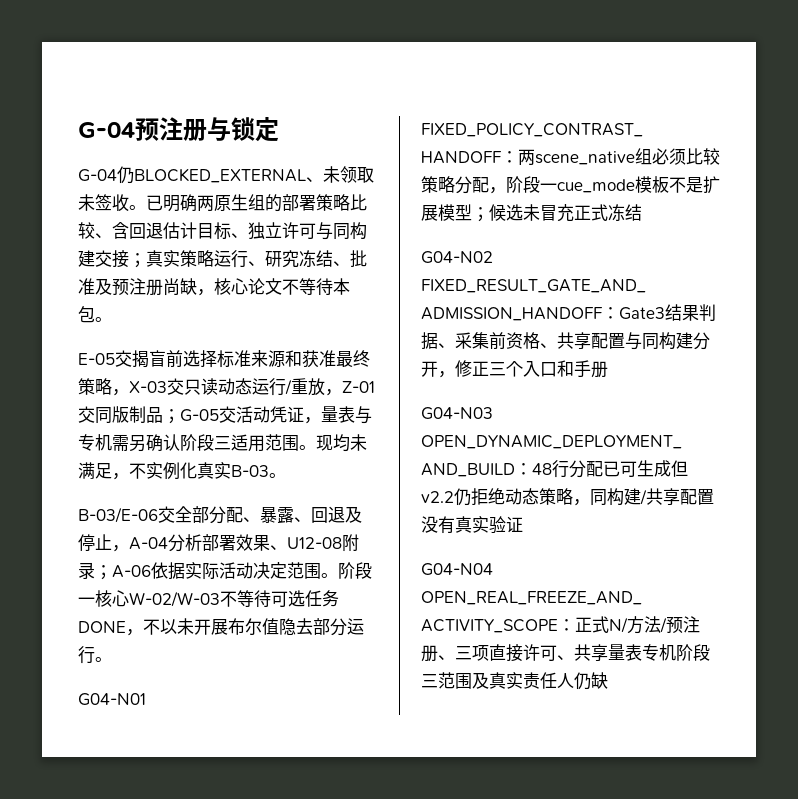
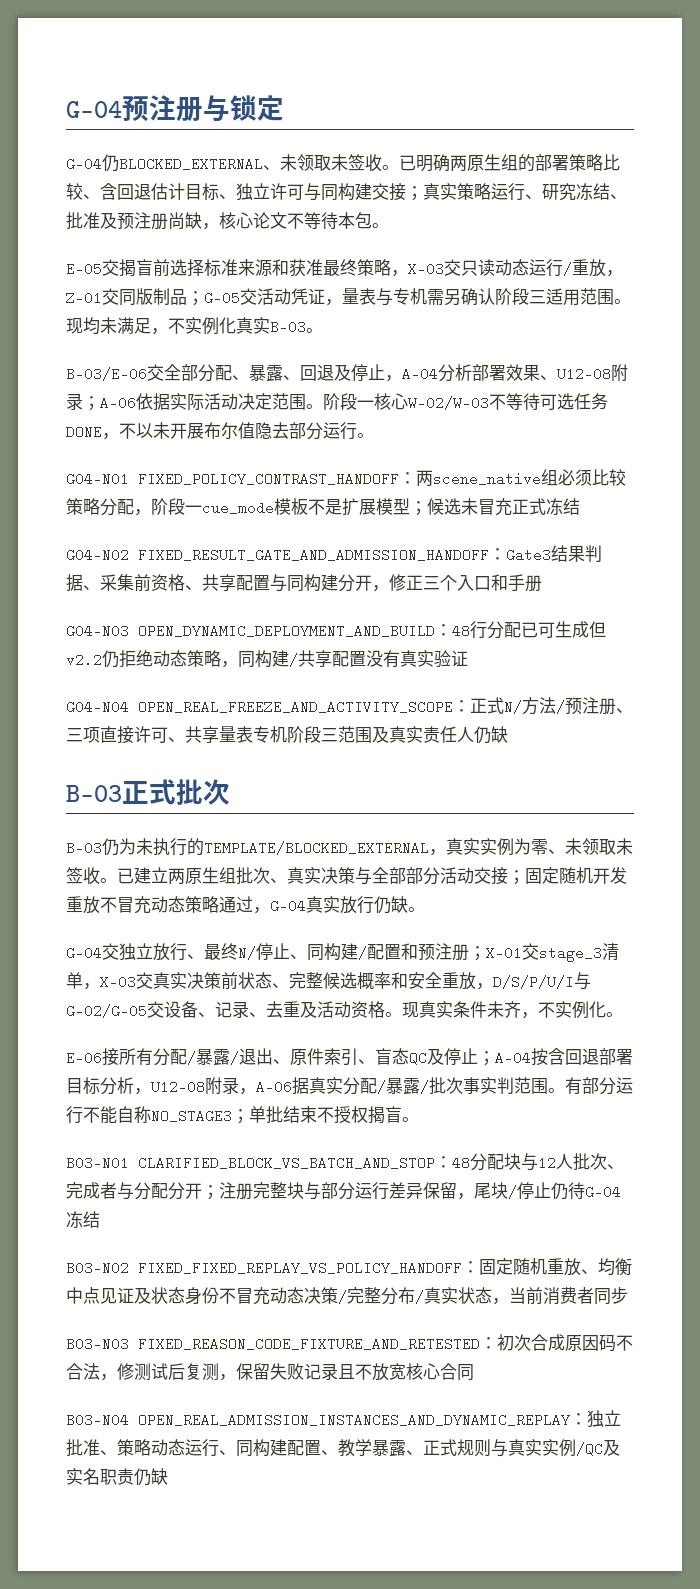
+ B-03正式批次
+ B-03仍为未执行的TEMPLATE/BLOCKED_EXTERNAL，真实实例为零、未领取未签收。已建立两原生组批次、真实决策与全部部分活动交接；固定随机开发重放不冒充动态策略通过，G-04真实放行仍缺。
+ G-04交独立放行、最终N/停止、同构建/配置和预注册；X-01交stage_3清单，X-03交真实决策前状态、完整候选概率和安全重放，D/S/P/U/I与G-02/G-05交设备、记录、去重及活动资格。现真实条件未齐，不实例化。
+ E-06接所有分配/暴露/退出、原件索引、盲态QC及停止；A-04按含回退部署目标分析，U12-08附录，A-06据真实分配/暴露/批次事实判范围。有部分运行不能自称NO_STAGE3；单批结束不授权揭盲。
+ B03-N01 CLARIFIED_BLOCK_VS_BATCH_AND_STOP：48分配块与12人批次、完成者与分配分开；注册完整块与部分运行差异保留，尾块/停止仍待G-04冻结
+ B03-N02 FIXED_FIXED_REPLAY_VS_POLICY_HANDOFF：固定随机重放、均衡中点见证及状态身份不冒充动态决策/完整分布/真实状态，当前消费者同步
+ B03-N03 FIXED_REASON_CODE_FIXTURE_AND_RETESTED：初次合成原因码不合法，修测试后复测，保留失败记录且不放宽核心合同
+ B03-N04 OPEN_REAL_ADMISSION_INSTANCES_AND_DYNAMIC_REPLAY：独立批准、策略动态运行、同构建配置、教学暴露、正式规则与真实实例/QC及实名职责仍缺

